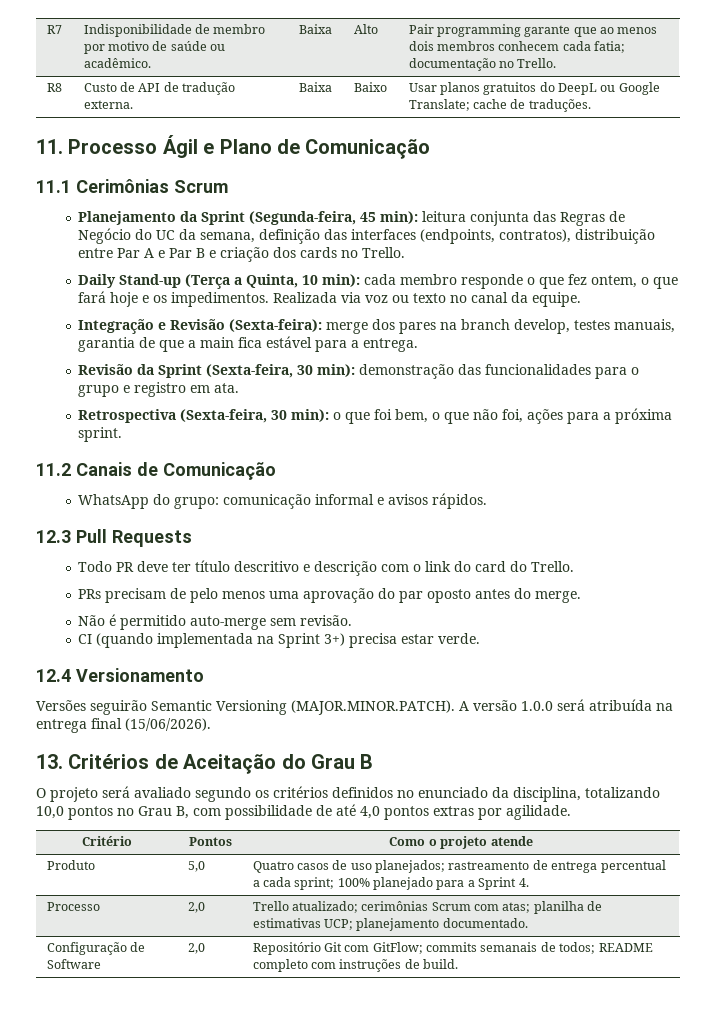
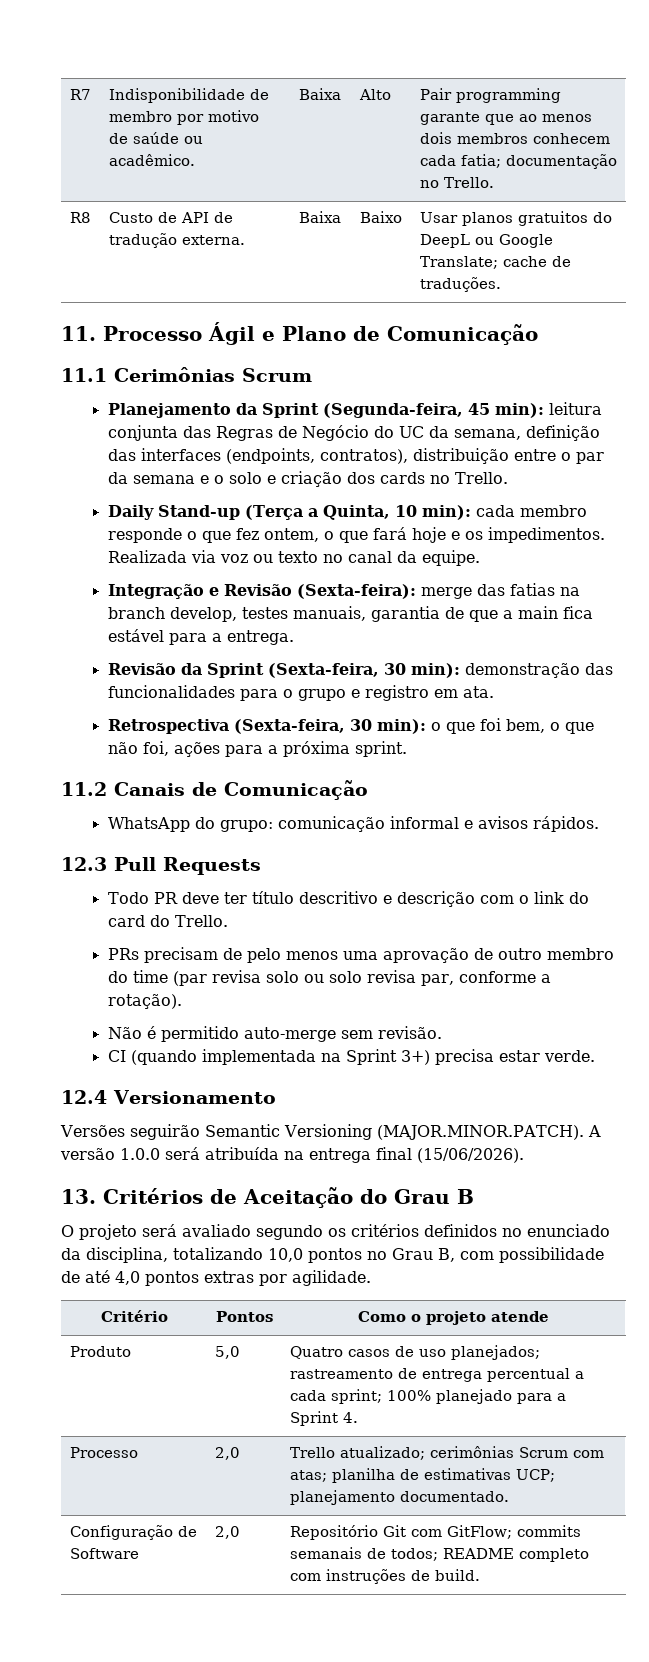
- Planejamento da Sprint (Segunda-feira, 45 min): leitura conjunta das Regras de Negócio do UC da semana, definição das interfaces (endpoints, contratos), distribuição entre Par A e Par B e criação dos cards no Trello.
+ Planejamento da Sprint (Segunda-feira, 45 min): leitura conjunta das Regras de Negócio do UC da semana, definição das interfaces (endpoints, contratos), distribuição entre o par da semana e o solo e criação dos cards no Trello.
- Integração e Revisão (Sexta-feira): merge dos pares na branch develop, testes manuais, garantia de que a main fica estável para a entrega.
+ Integração e Revisão (Sexta-feira): merge das fatias na branch develop, testes manuais, garantia de que a main fica estável para a entrega.
- PRs precisam de pelo menos uma aprovação do par oposto antes do merge.
+ PRs precisam de pelo menos uma aprovação de outro membro do time (par revisa solo ou solo revisa par, conforme a rotação).

